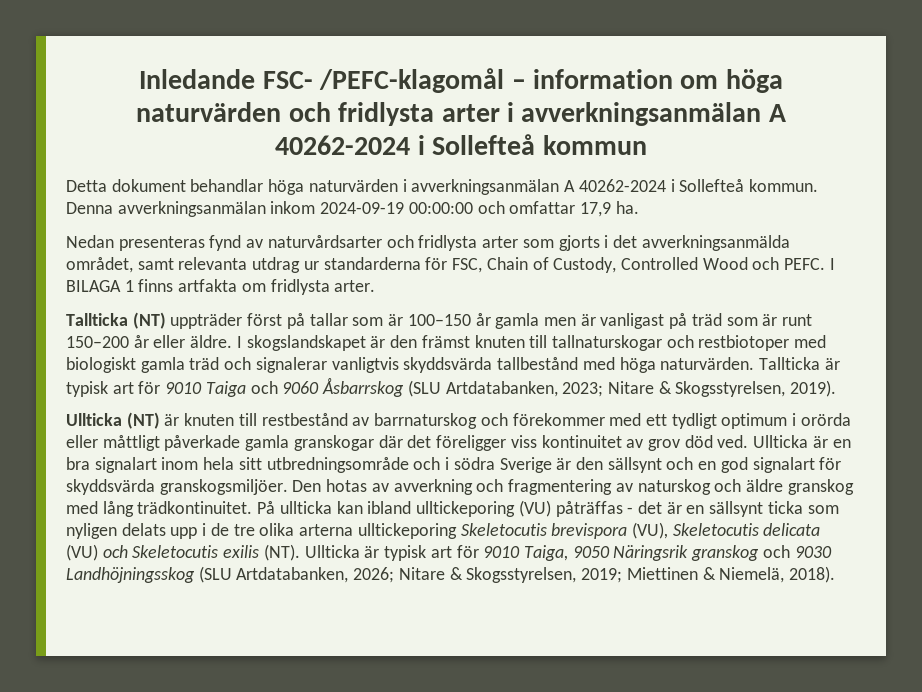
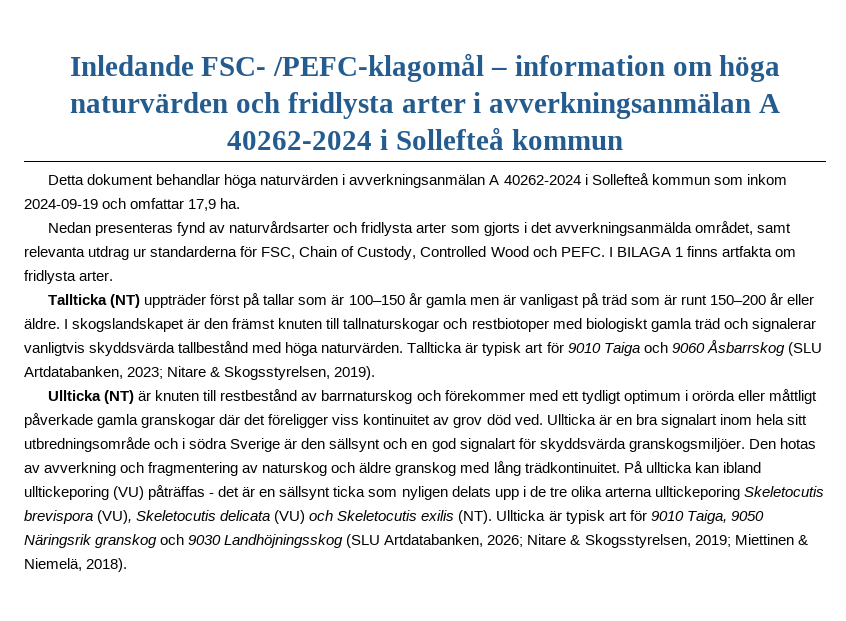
- Detta dokument behandlar höga naturvärden i avverkningsanmälan A 40262-2024 i Sollefteå kommun. Denna avverkningsanmälan inkom 2024-09-19 00:00:00 och omfattar 17,9 ha.
+ Detta dokument behandlar höga naturvärden i avverkningsanmälan A 40262-2024 i Sollefteå kommun som inkom 2024-09-19 och omfattar 17,9 ha.

